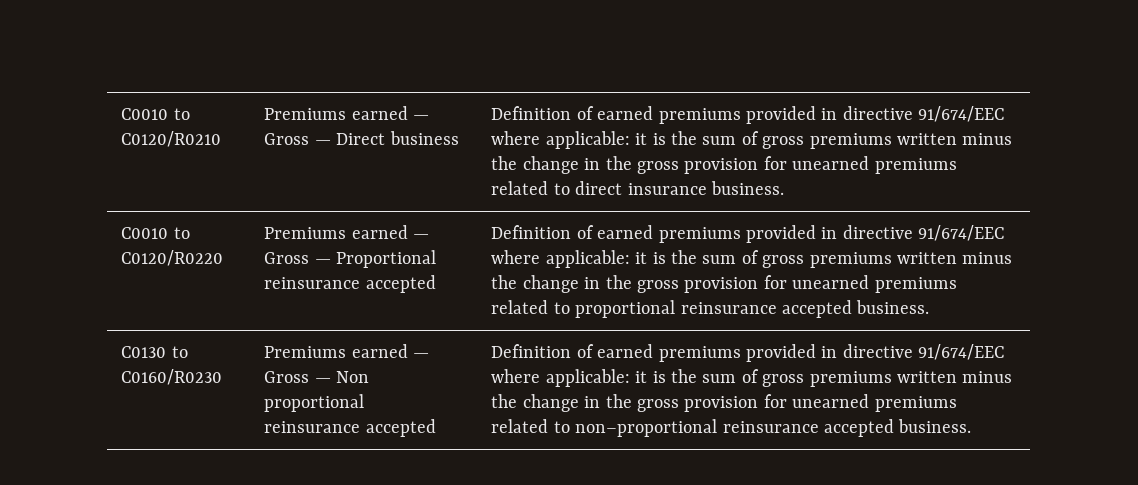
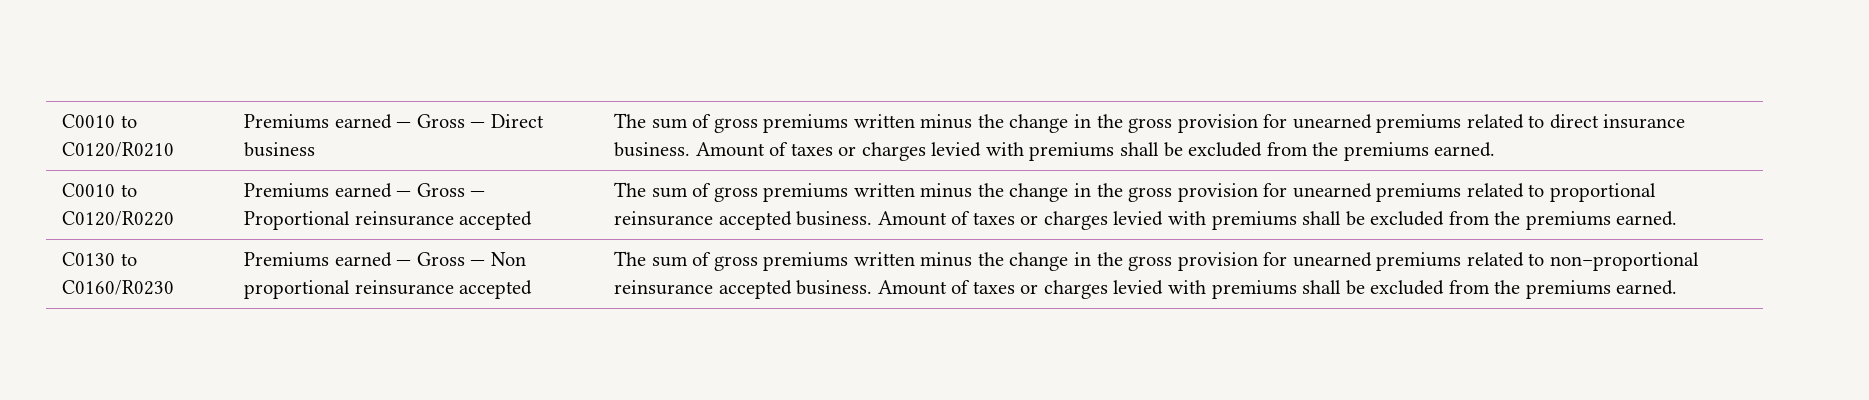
- Definition of earned premiums provided in directive 91/674/EEC where applicable: it is the sum of gross premiums written minus the change in the gross provision for unearned premiums related to direct insurance business.
+ The sum of gross premiums written minus the change in the gross provision for unearned premiums related to direct insurance business. Amount of taxes or charges levied with premiums shall be excluded from the premiums earned.
- Definition of earned premiums provided in directive 91/674/EEC where applicable: it is the sum of gross premiums written minus the change in the gross provision for unearned premiums related to proportional reinsurance accepted business.
+ The sum of gross premiums written minus the change in the gross provision for unearned premiums related to proportional reinsurance accepted business. Amount of taxes or charges levied with premiums shall be excluded from the premiums earned.
- Definition of earned premiums provided in directive 91/674/EEC where applicable: it is the sum of gross premiums written minus the change in the gross provision for unearned premiums related to non–proportional reinsurance accepted business.
+ The sum of gross premiums written minus the change in the gross provision for unearned premiums related to non–proportional reinsurance accepted business. Amount of taxes or charges levied with premiums shall be excluded from the premiums earned.

